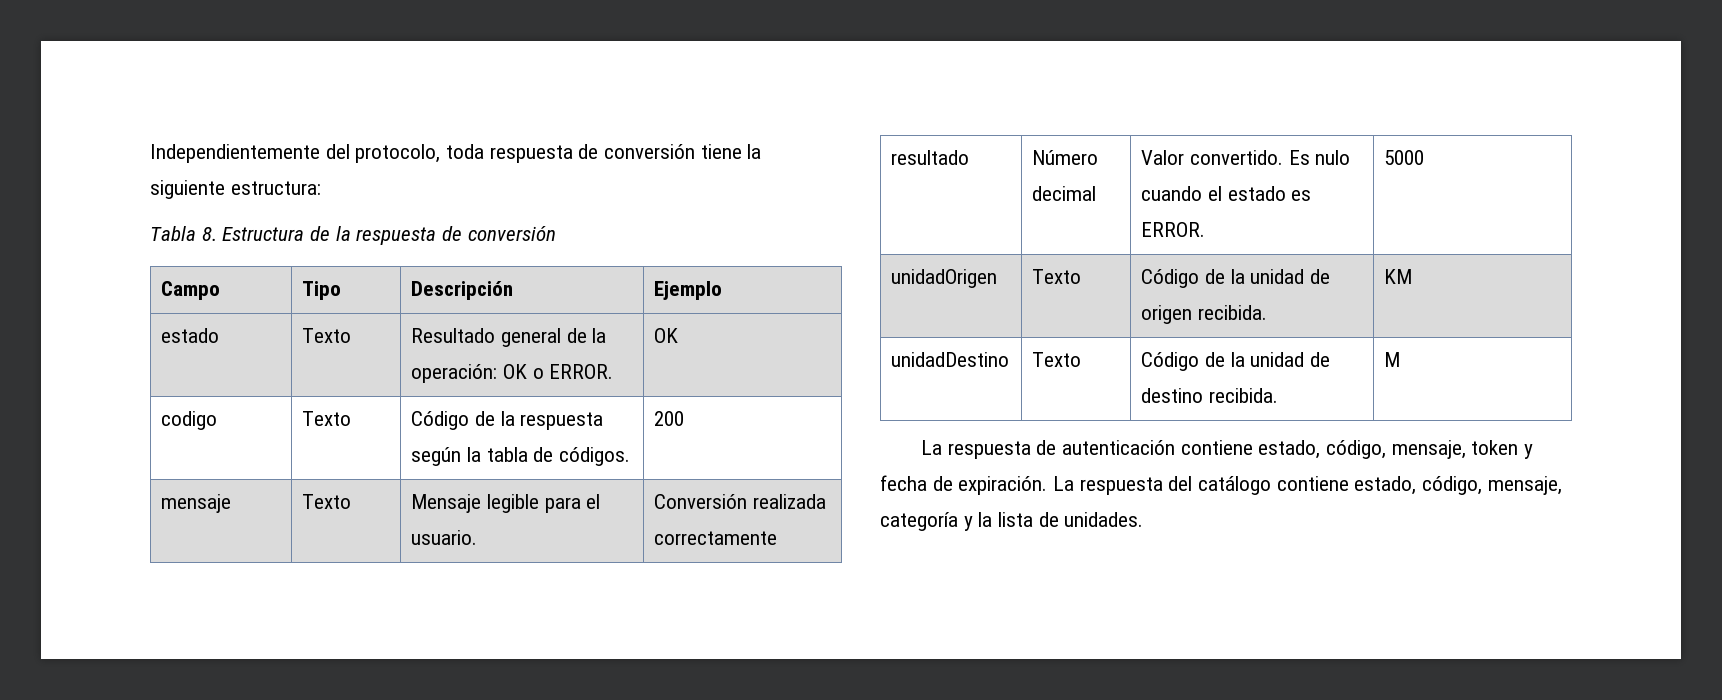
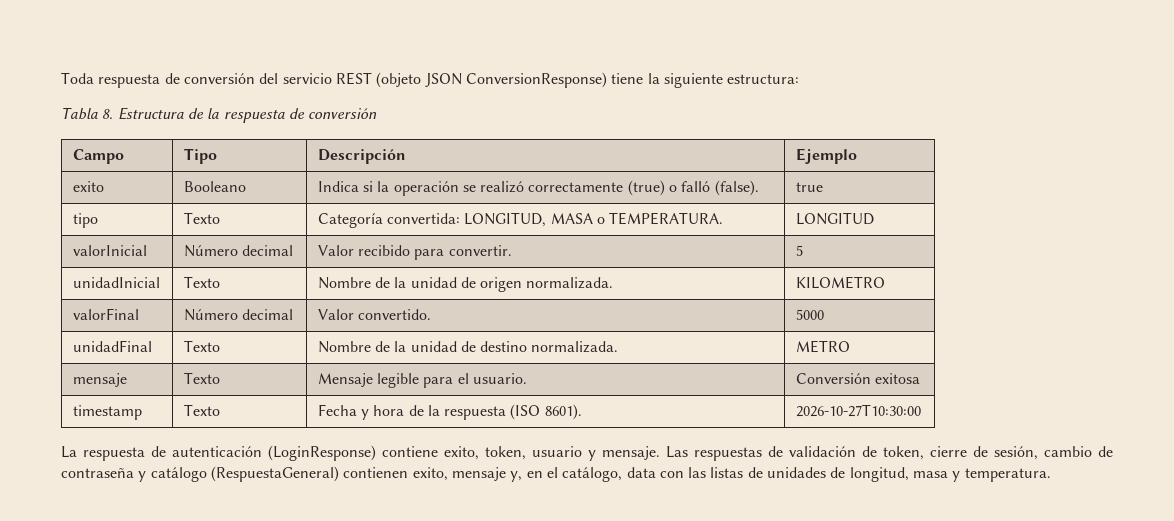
- Independientemente del protocolo, toda respuesta de conversión tiene la siguiente estructura:
+ Toda respuesta de conversión del servicio REST (objeto JSON ConversionResponse) tiene la siguiente estructura:
- estado | Texto | Resultado general de la operación: OK o ERROR. | OK
- codigo | Texto | Código de la respuesta según la tabla de códigos. | 200
+ exito | Booleano | Indica si la operación se realizó correctamente (true) o falló (false). | true
+ tipo | Texto | Categoría convertida: LONGITUD, MASA o TEMPERATURA. | LONGITUD
+ valorInicial | Número decimal | Valor recibido para convertir. | 5
+ unidadInicial | Texto | Nombre de la unidad de origen normalizada. | KILOMETRO
+ valorFinal | Número decimal | Valor convertido. | 5000
+ unidadFinal | Texto | Nombre de la unidad de destino normalizada. | METRO
- mensaje | Texto | Mensaje legible para el usuario. | Conversión realizada correctamente
- resultado | Número decimal | Valor convertido. Es nulo cuando el estado es ERROR. | 5000
- unidadOrigen | Texto | Código de la unidad de origen recibida. | KM
- unidadDestino | Texto | Código de la unidad de destino recibida. | M
- La respuesta de autenticación contiene estado, código, mensaje, token y fecha de expiración. La respuesta del catálogo contiene estado, código, mensaje, categoría y la lista de unidades.
+ mensaje | Texto | Mensaje legible para el usuario. | Conversión exitosa
+ timestamp | Texto | Fecha y hora de la respuesta (ISO 8601). | 2026-10-27T10:30:00
+ La respuesta de autenticación (LoginResponse) contiene exito, token, usuario y mensaje. Las respuestas de validación de token, cierre de sesión, cambio de contraseña y catálogo (RespuestaGeneral) contienen exito, mensaje y, en el catálogo, data con las listas de unidades de longitud, masa y temperatura.

